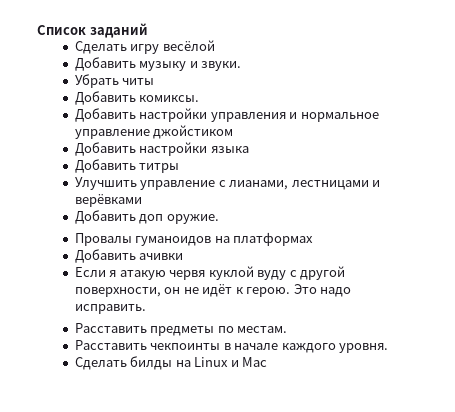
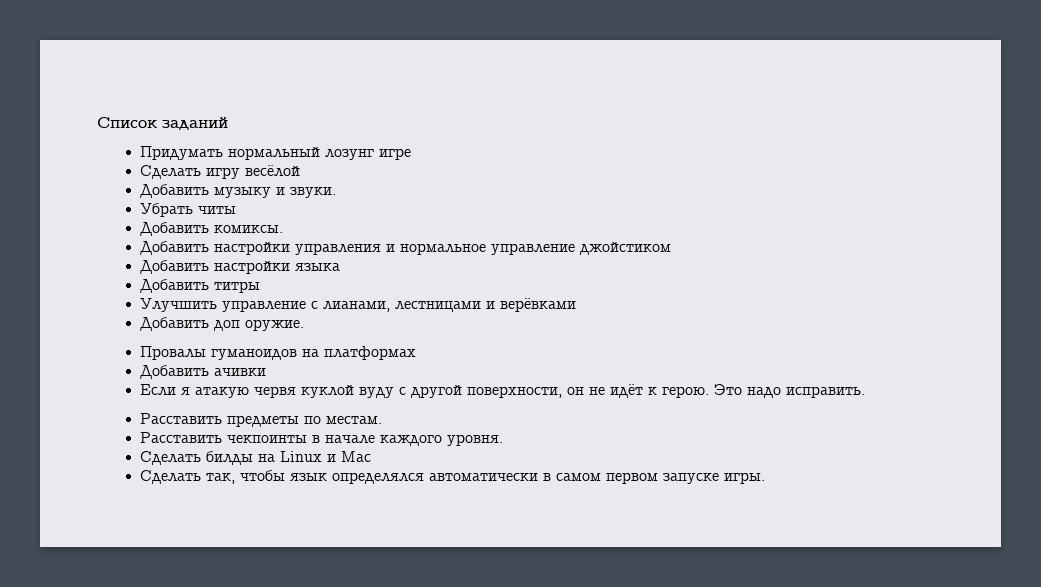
+ Придумать нормальный лозунг игре
+ Сделать так, чтобы язык определялся автоматически в самом первом запуске игры.

